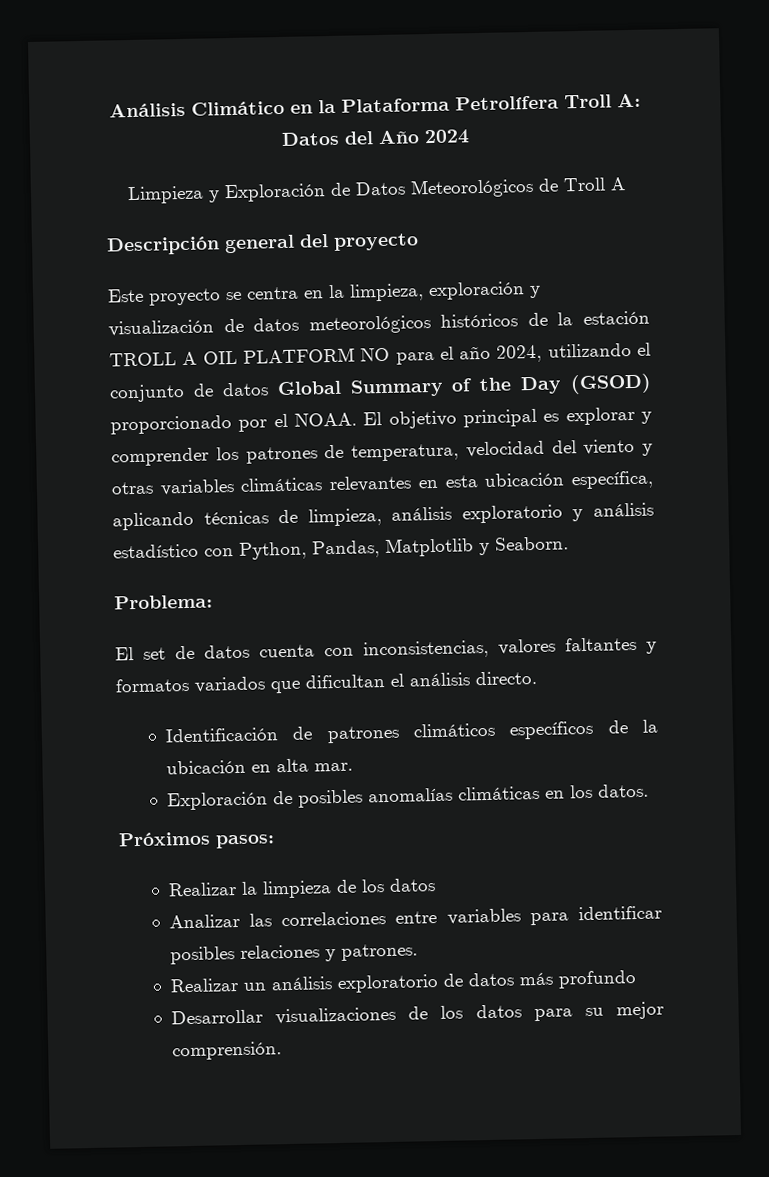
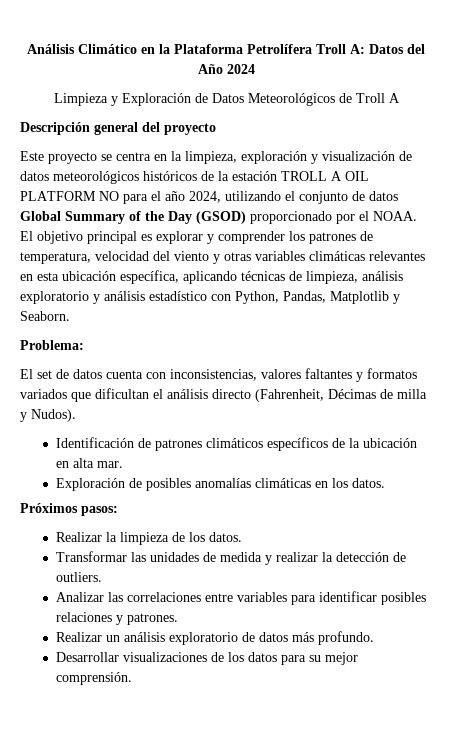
- El set de datos cuenta con inconsistencias, valores faltantes y formatos variados que dificultan el análisis directo.
+ El set de datos cuenta con inconsistencias, valores faltantes y formatos variados que dificultan el análisis directo (Fahrenheit, Décimas de milla y Nudos).
- Realizar la limpieza de los datos
+ Realizar la limpieza de los datos.
+ Transformar las unidades de medida y realizar la detección de outliers.
- Realizar un análisis exploratorio de datos más profundo
+ Realizar un análisis exploratorio de datos más profundo.

